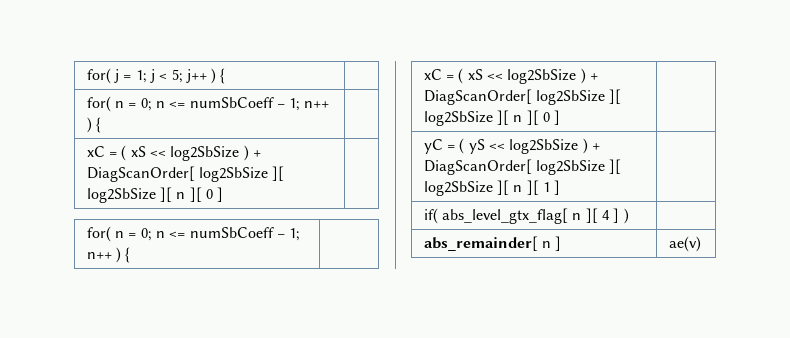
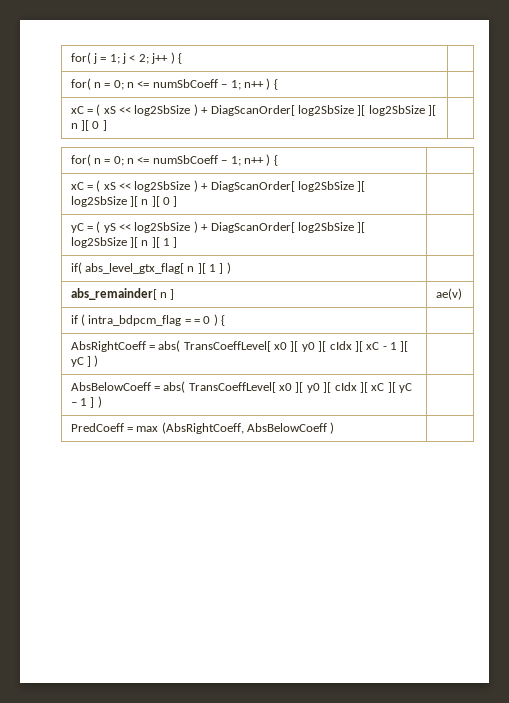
- for( j = 1; j < 5; j++ ) { |
+ for( j = 1; j < 2; j++ ) { |
- if( abs_level_gtx_flag[ n ][ 4 ] ) |
+ if( abs_level_gtx_flag[ n ][ 1 ] ) |
+ if ( intra_bdpcm_flag = = 0 ) { |
+ AbsRightCoeff = abs( TransCoeffLevel[ x0 ][ y0 ][ cIdx ][ xC - 1 ][ yC ] ) |
+ AbsBelowCoeff = abs( TransCoeffLevel[ x0 ][ y0 ][ cIdx ][ xC ][ yC – 1 ] ) |
+ PredCoeff = max (AbsRightCoeff, AbsBelowCoeff ) |

